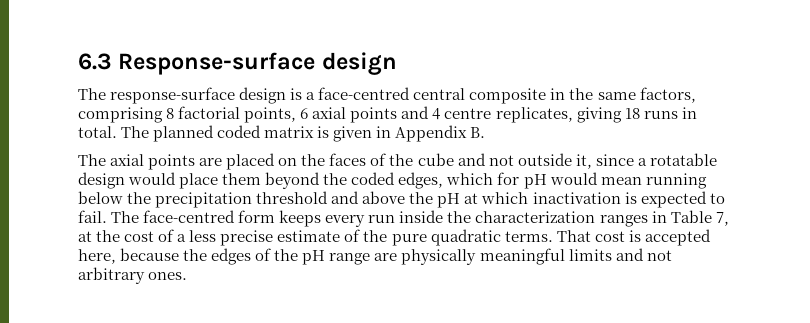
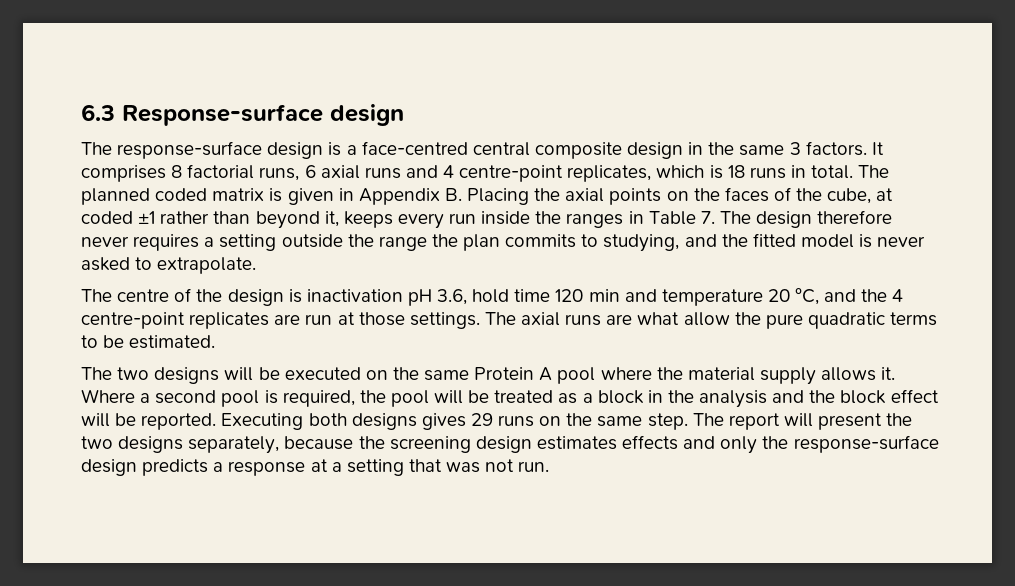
- The response-surface design is a face-centred central composite in the same factors, comprising 8 factorial points, 6 axial points and 4 centre replicates, giving 18 runs in total.
+ The response-surface design is a face-centred central composite design in the same 3 factors. It comprises 8 factorial runs, 6 axial runs and 4 centre-point replicates, which is 18 runs in total.
- The planned coded matrix is given in Appendix B.
- The axial points are placed on the faces of the cube and not outside it, since a rotatable design would place them beyond the coded edges, which for pH would mean running below the precipitation threshold and above the pH at which inactivation is expected to fail. The face-centred form keeps every run inside the characterization ranges in Table 7, at the cost of a less precise estimate of the pure quadratic terms. That cost is accepted here, because the edges of the pH range are physically meaningful limits and not arbitrary ones.
+ The planned coded matrix is given in Appendix B. Placing the axial points on the faces of the cube, at coded ±1 rather than beyond it, keeps every run inside the ranges in Table 7. The design therefore never requires a setting outside the range the plan commits to studying, and the fitted model is never asked to extrapolate.
+ The centre of the design is inactivation pH 3.6, hold time 120 min and temperature 20 °C, and the 4 centre-point replicates are run at those settings. The axial runs are what allow the pure quadratic terms to be estimated.
+ The two designs will be executed on the same Protein A pool where the material supply allows it. Where a second pool is required, the pool will be treated as a block in the analysis and the block effect will be reported. Executing both designs gives 29 runs on the same step. The report will present the two designs separately, because the screening design estimates effects and only the response-surface design predicts a response at a setting that was not run.

